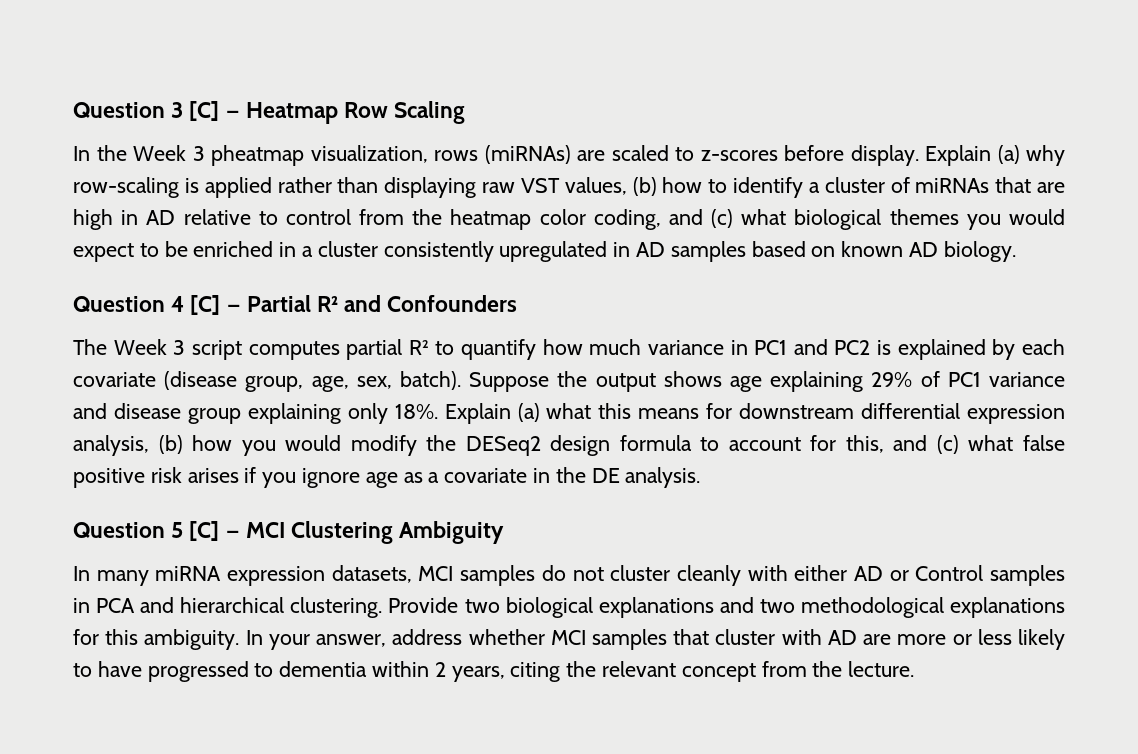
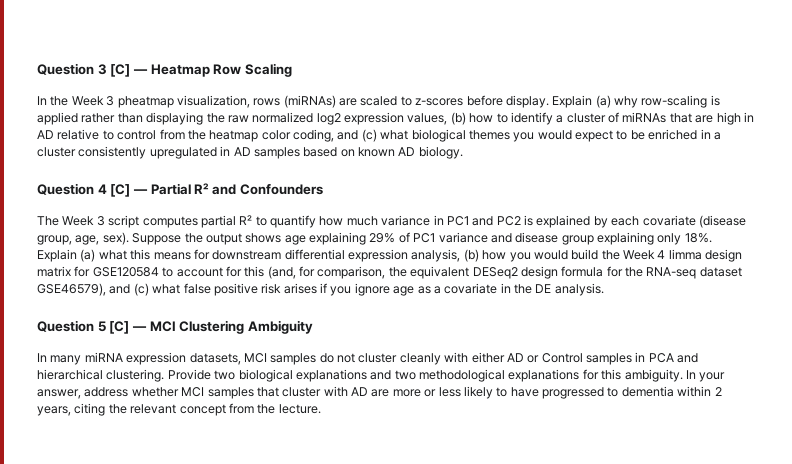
- Explain (a) why row-scaling is applied rather than displaying raw VST values, (b) how to identify a cluster of miRNAs that are high in AD relative to control from the heatmap color coding, and (c) what biological themes you would expect to be enriched in a cluster consistently upregulated in AD samples based on known AD biology.
+ Explain (a) why row-scaling is applied rather than displaying the raw normalized log2 expression values, (b) how to identify a cluster of miRNAs that are high in AD relative to control from the heatmap color coding, and (c) what biological themes you would expect to be enriched in a cluster consistently upregulated in AD samples based on known AD biology.
- The Week 3 script computes partial R² to quantify how much variance in PC1 and PC2 is explained by each covariate (disease group, age, sex, batch).
+ The Week 3 script computes partial R² to quantify how much variance in PC1 and PC2 is explained by each covariate (disease group, age, sex).
- Explain (a) what this means for downstream differential expression analysis, (b) how you would modify the DESeq2 design formula to account for this, and (c) what false positive risk arises if you ignore age as a covariate in the DE analysis.
+ Explain (a) what this means for downstream differential expression analysis, (b) how you would build the Week 4 limma design matrix for GSE120584 to account for this (and, for comparison, the equivalent DESeq2 design formula for the RNA-seq dataset GSE46579), and (c) what false positive risk arises if you ignore age as a covariate in the DE analysis.

